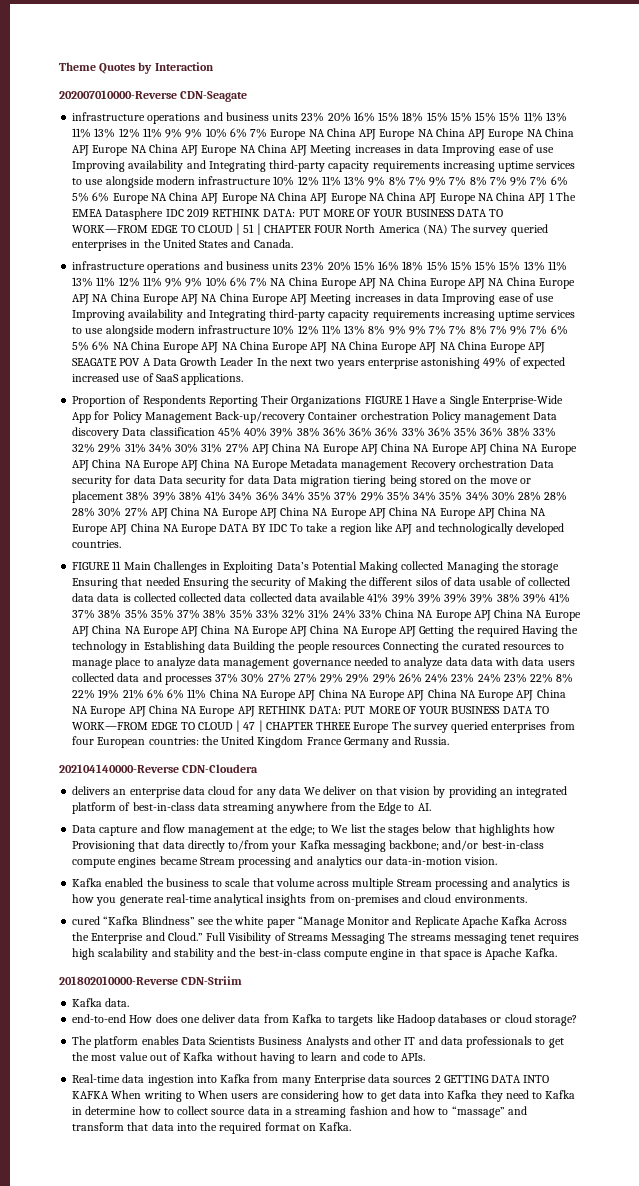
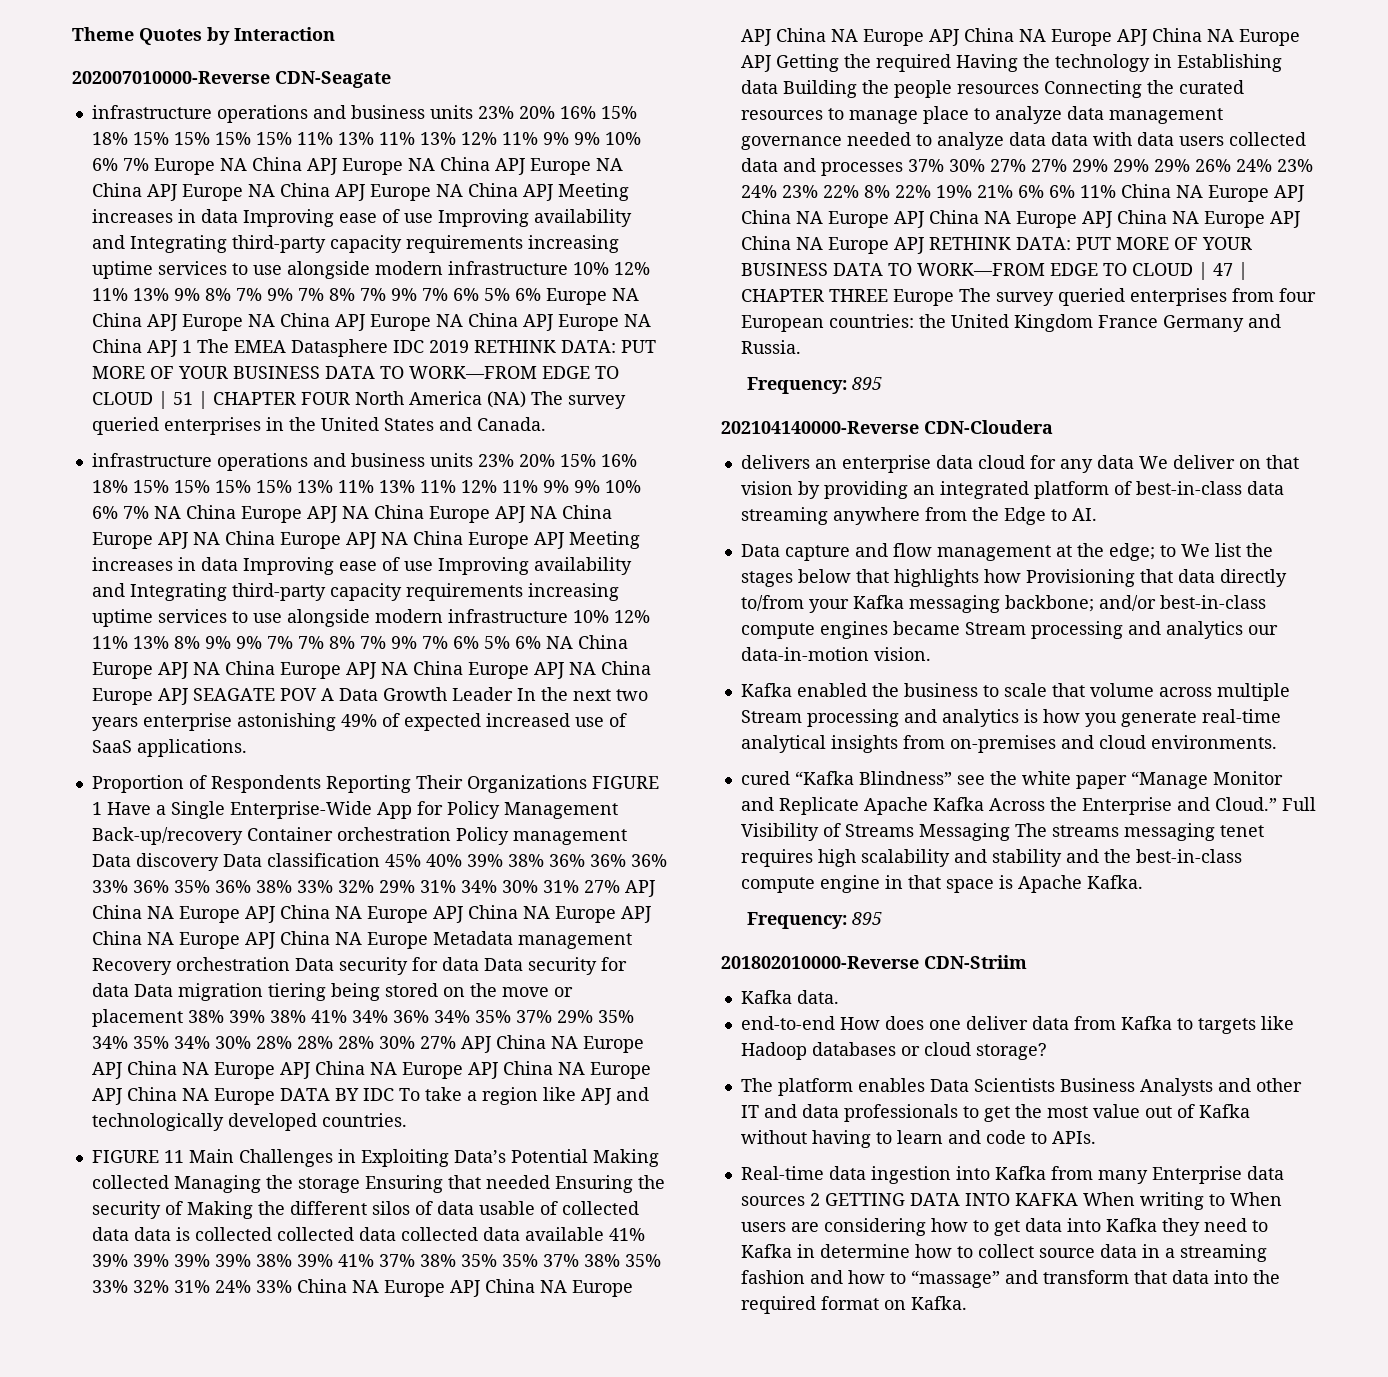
  the United Kingdom France Germany and Russia.
+ Frequency: 895
  Full Visibility of Streams Messaging The streams messaging tenet requires high scalability and stability and the best-in-class compute engine in that space is Apache Kafka.
+ Frequency: 895

